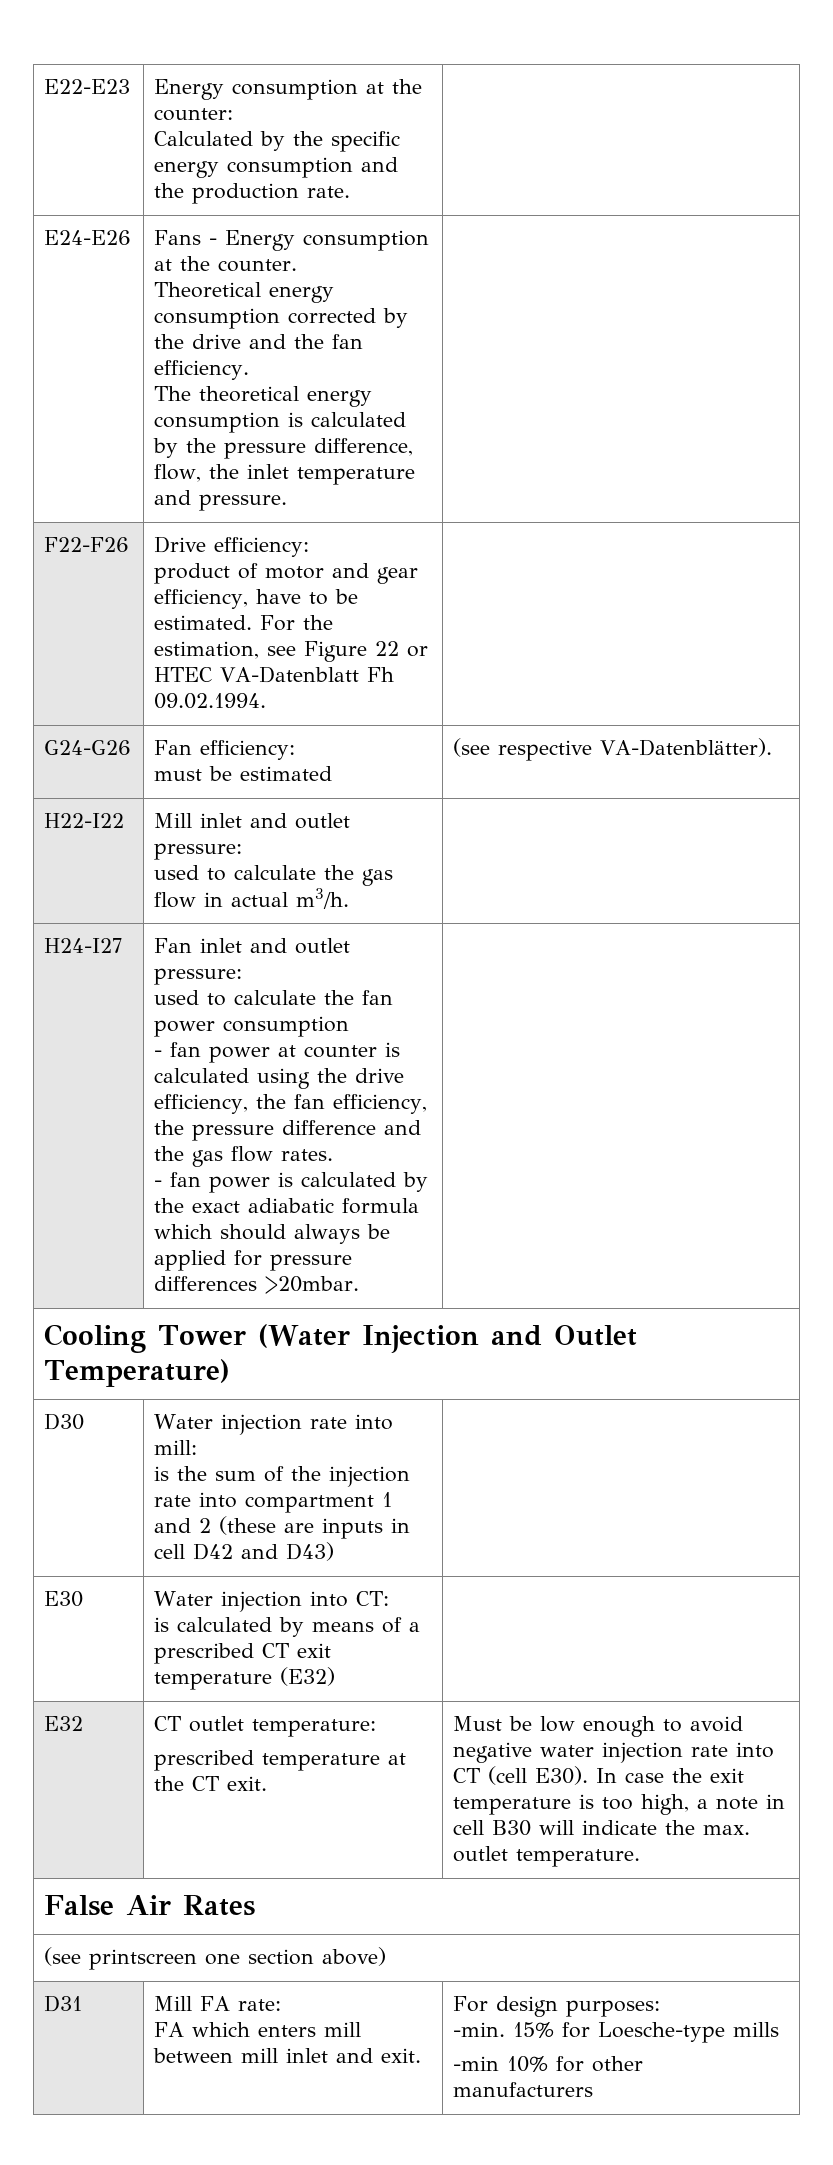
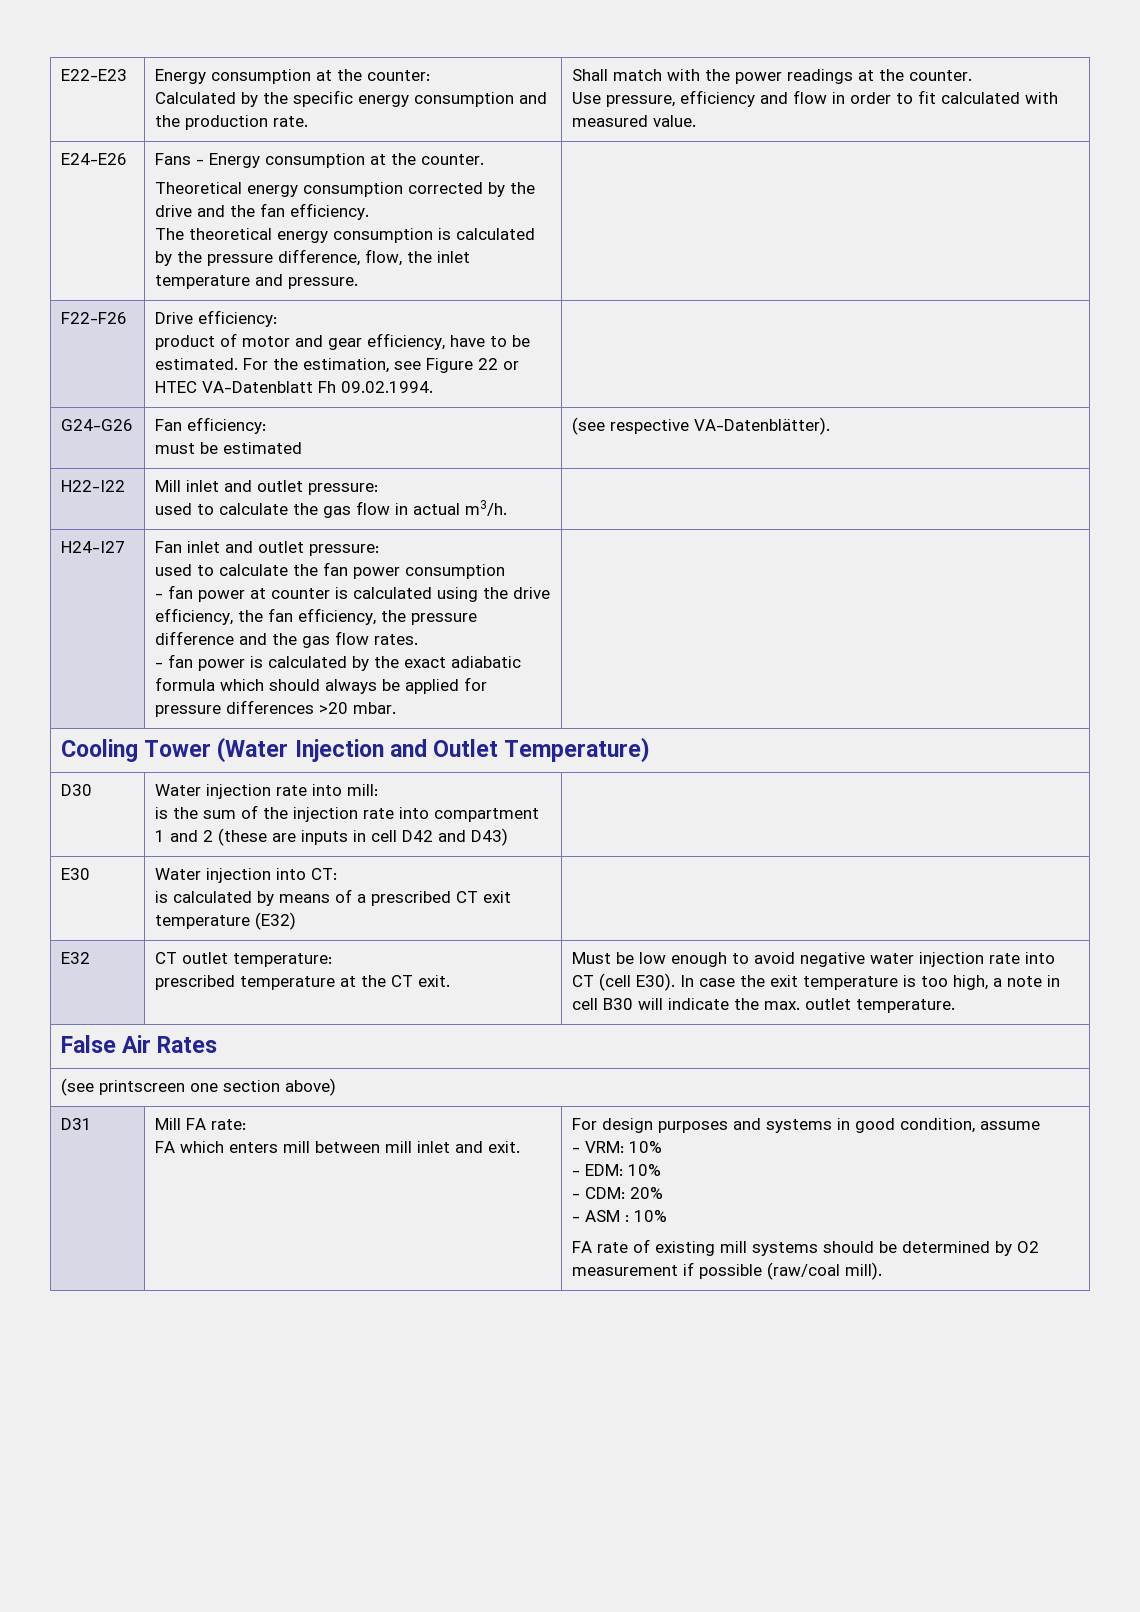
  E22-E23 | Energy consumption at the counter:
- Calculated by the specific energy consumption and the production rate. |
+ Calculated by the specific energy consumption and the production rate. | Shall match with the power readings at the counter.
+ Use pressure, efficiency and flow in order to fit calculated with measured value.
- - fan power is calculated by the exact adiabatic formula which should always be applied for pressure differences >20mbar.
+ - fan power is calculated by the exact adiabatic formula which should always be applied for pressure differences >20 mbar.
- For design purposes:
- -min. 15% for Loesche-type mills
- -min 10% for other manufacturers
+ For design purposes and systems in good condition, assume
+ - VRM: 10%
+ - EDM: 10%
+ - CDM: 20%
+ - ASM : 10%
+ FA rate of existing mill systems should be determined by O2 measurement if possible (raw/coal mill).

